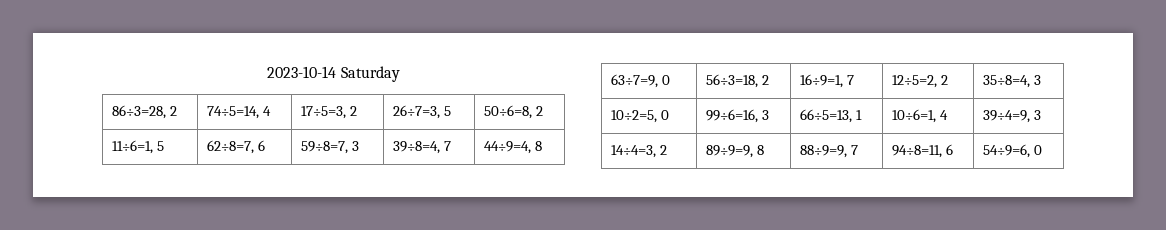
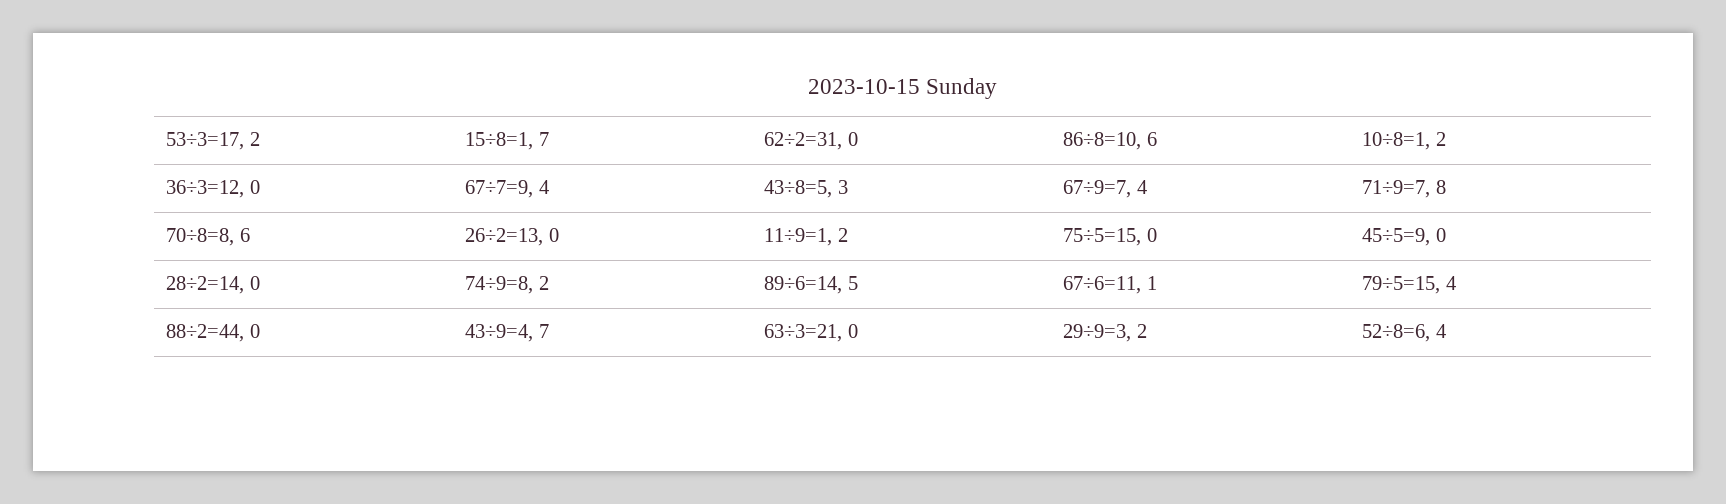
- 2023-10-14 Saturday
- 86÷3=28, 2 | 74÷5=14, 4 | 17÷5=3, 2 | 26÷7=3, 5 | 50÷6=8, 2
- 11÷6=1, 5 | 62÷8=7, 6 | 59÷8=7, 3 | 39÷8=4, 7 | 44÷9=4, 8
- 63÷7=9, 0 | 56÷3=18, 2 | 16÷9=1, 7 | 12÷5=2, 2 | 35÷8=4, 3
- 10÷2=5, 0 | 99÷6=16, 3 | 66÷5=13, 1 | 10÷6=1, 4 | 39÷4=9, 3
- 14÷4=3, 2 | 89÷9=9, 8 | 88÷9=9, 7 | 94÷8=11, 6 | 54÷9=6, 0
+ 2023-10-15 Sunday
+ 53÷3=17, 2 | 15÷8=1, 7 | 62÷2=31, 0 | 86÷8=10, 6 | 10÷8=1, 2
+ 36÷3=12, 0 | 67÷7=9, 4 | 43÷8=5, 3 | 67÷9=7, 4 | 71÷9=7, 8
+ 70÷8=8, 6 | 26÷2=13, 0 | 11÷9=1, 2 | 75÷5=15, 0 | 45÷5=9, 0
+ 28÷2=14, 0 | 74÷9=8, 2 | 89÷6=14, 5 | 67÷6=11, 1 | 79÷5=15, 4
+ 88÷2=44, 0 | 43÷9=4, 7 | 63÷3=21, 0 | 29÷9=3, 2 | 52÷8=6, 4

